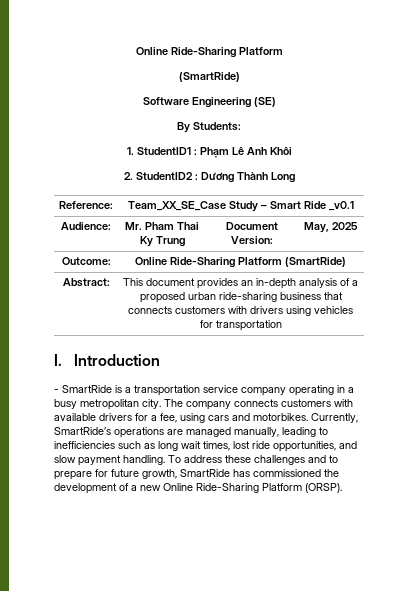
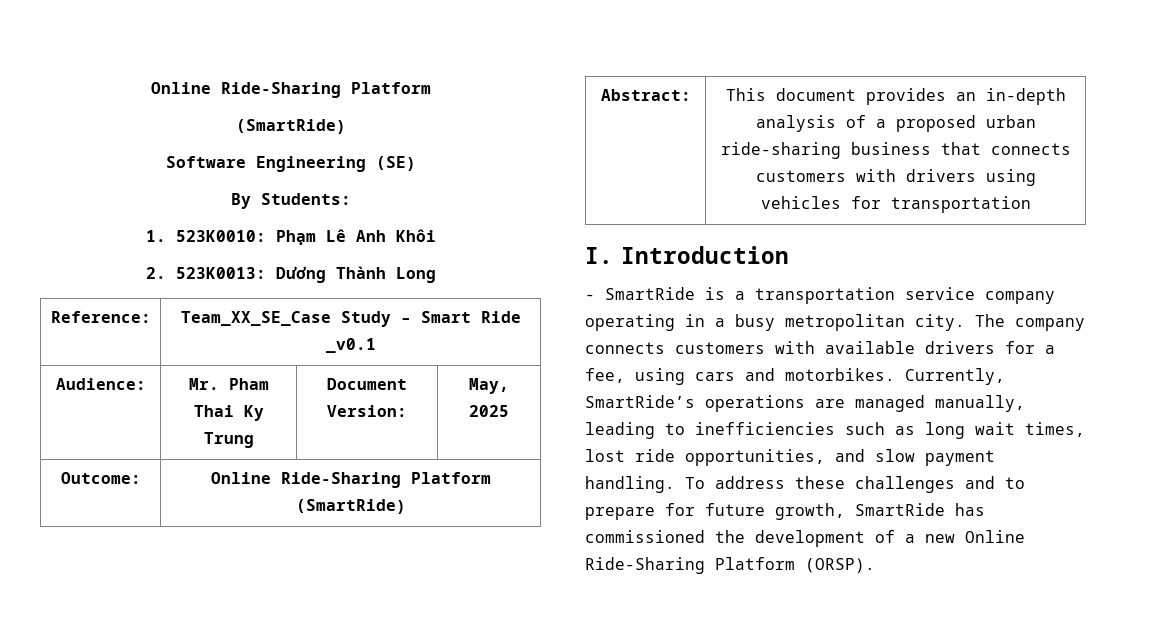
- 1. StudentID1 : Phạm Lê Anh Khôi
+ 1. 523K0010: Phạm Lê Anh Khôi
- 2. StudentID2 : Dương Thành Long
+ 2. 523K0013: Dương Thành Long

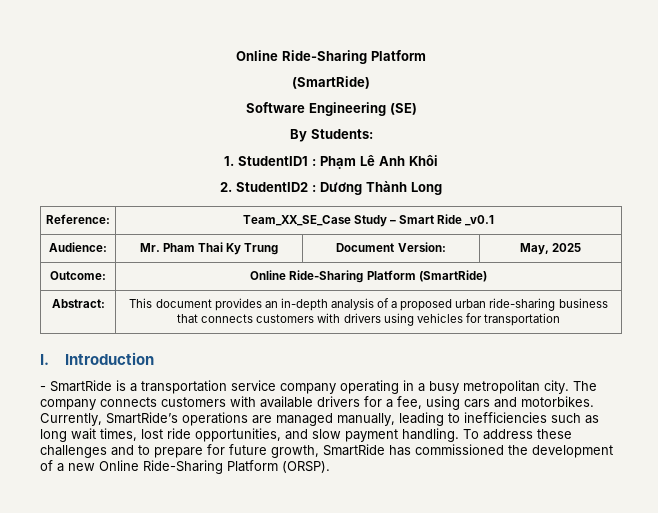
- 1. 523K0010: Phạm Lê Anh Khôi
+ 1. StudentID1 : Phạm Lê Anh Khôi
- 2. 523K0013: Dương Thành Long
+ 2. StudentID2 : Dương Thành Long

